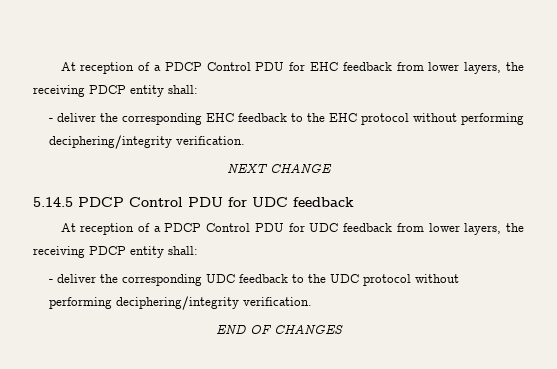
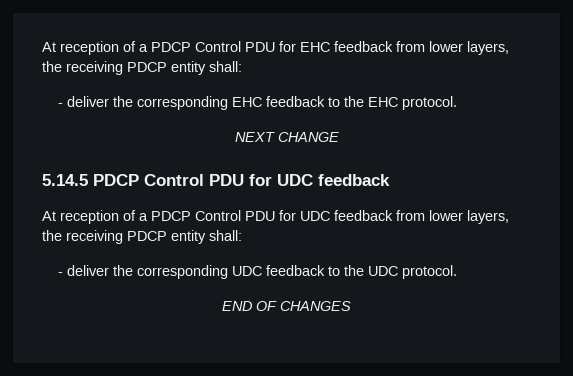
- - deliver the corresponding EHC feedback to the EHC protocol without performing deciphering/integrity verification.
+ - deliver the corresponding EHC feedback to the EHC protocol.
- - deliver the corresponding UDC feedback to the UDC protocol without performing deciphering/integrity verification.
+ - deliver the corresponding UDC feedback to the UDC protocol.

